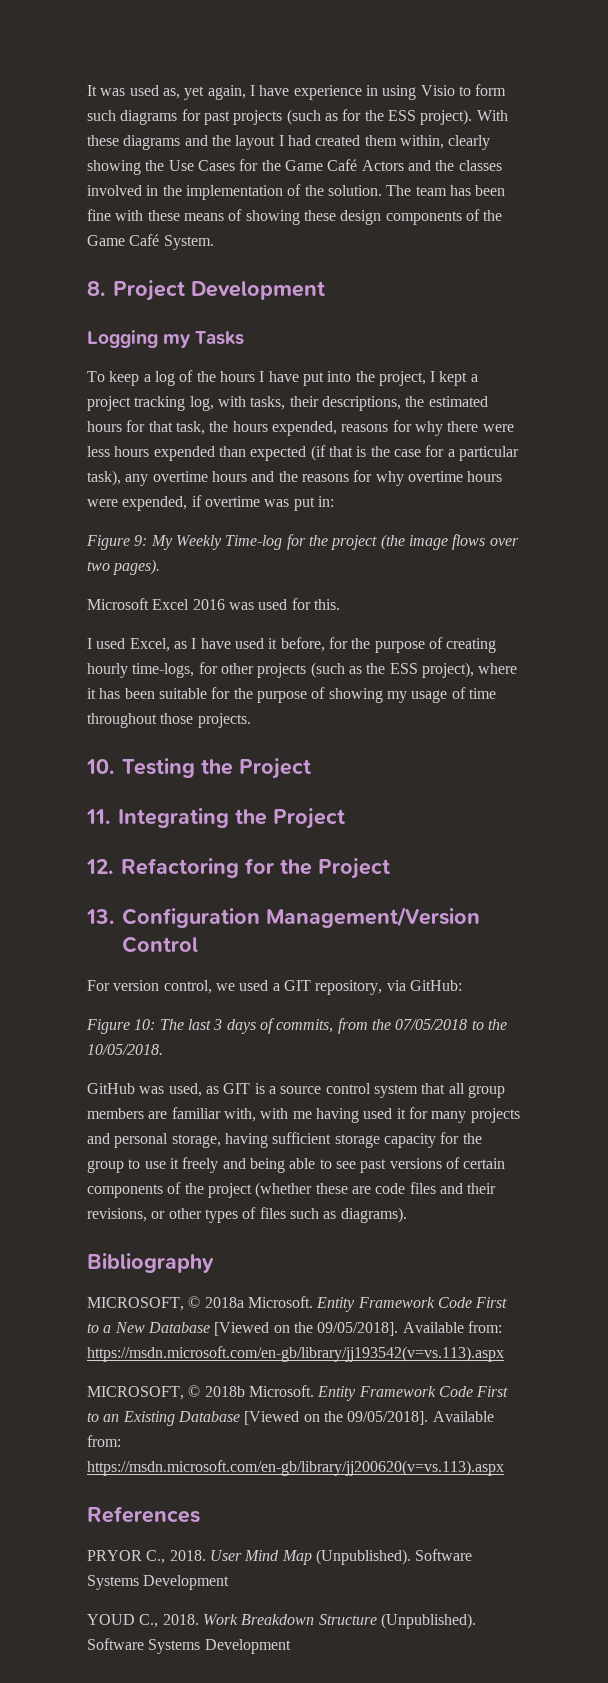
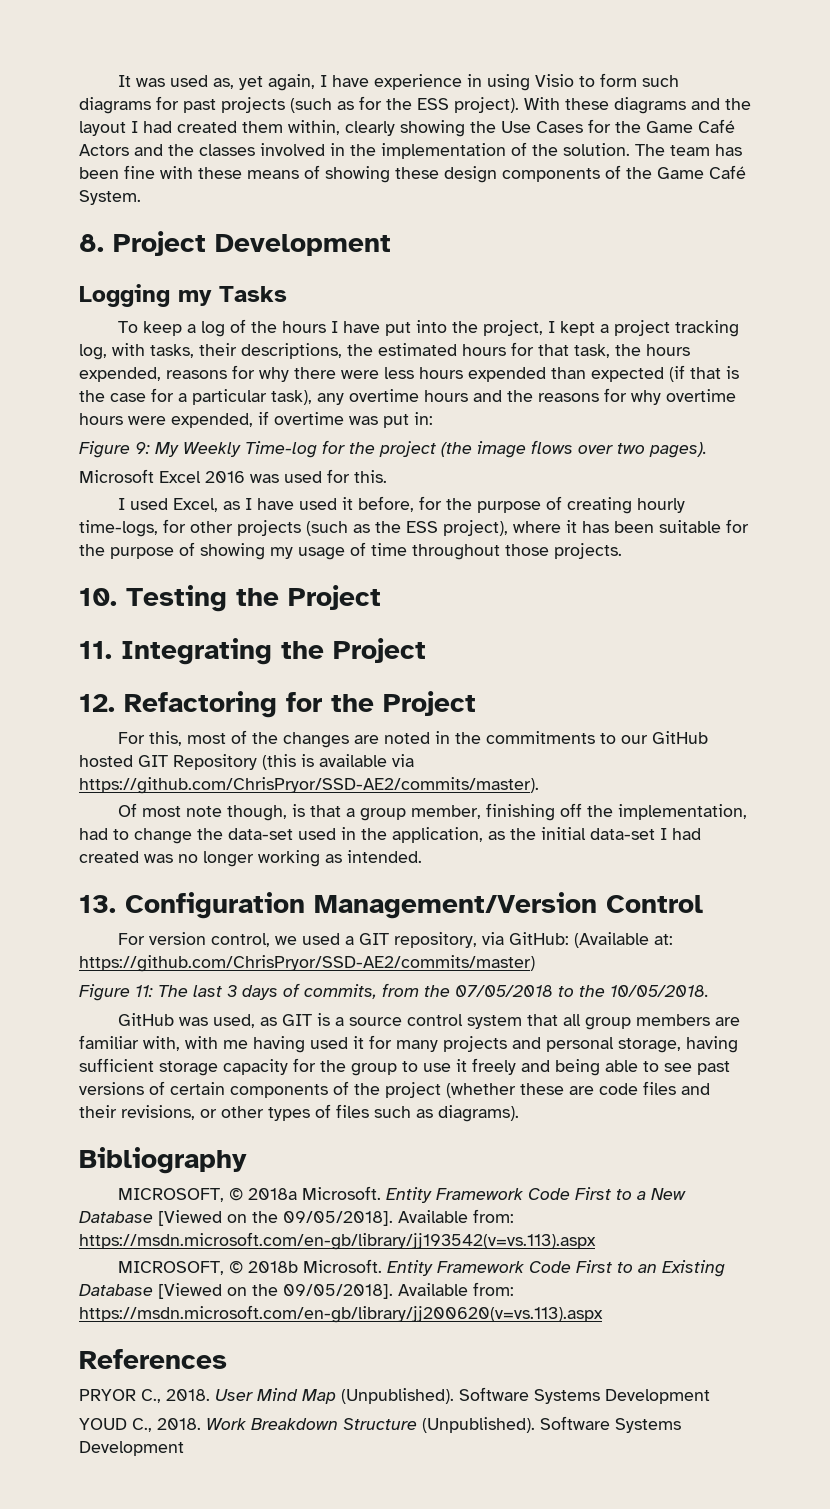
+ For this, most of the changes are noted in the commitments to our GitHub hosted GIT Repository (this is available via https://github.com/ChrisPryor/SSD-AE2/commits/master).
+ Of most note though, is that a group member, finishing off the implementation, had to change the data-set used in the application, as the initial data-set I had created was no longer working as intended.
- For version control, we used a GIT repository, via GitHub:
- Figure 10: The last 3 days of commits, from the 07/05/2018 to the 10/05/2018.
+ For version control, we used a GIT repository, via GitHub: (Available at: https://github.com/ChrisPryor/SSD-AE2/commits/master)
+ Figure 11: The last 3 days of commits, from the 07/05/2018 to the 10/05/2018.

